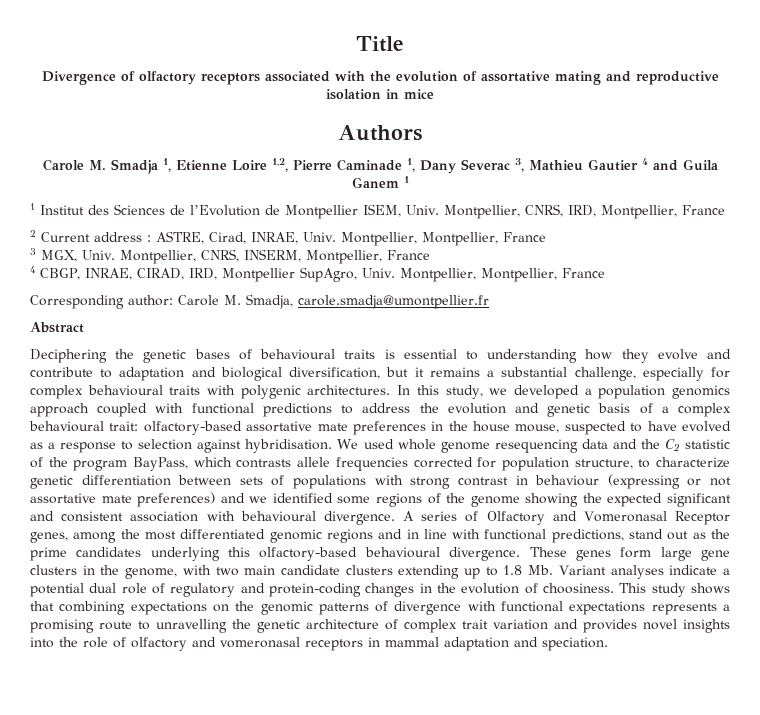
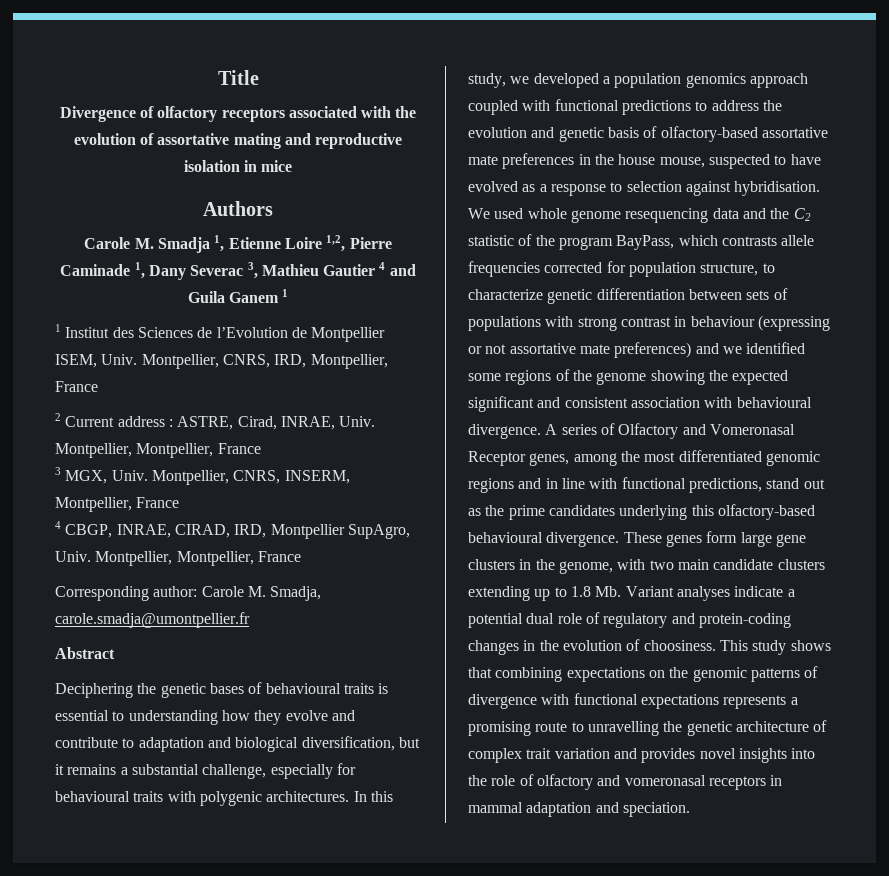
- Deciphering the genetic bases of behavioural traits is essential to understanding how they evolve and contribute to adaptation and biological diversification, but it remains a substantial challenge, especially for complex behavioural traits with polygenic architectures.
+ Deciphering the genetic bases of behavioural traits is essential to understanding how they evolve and contribute to adaptation and biological diversification, but it remains a substantial challenge, especially for behavioural traits with polygenic architectures.
- In this study, we developed a population genomics approach coupled with functional predictions to address the evolution and genetic basis of a complex behavioural trait: olfactory-based assortative mate preferences in the house mouse, suspected to have evolved as a response to selection against hybridisation.
+ In this study, we developed a population genomics approach coupled with functional predictions to address the evolution and genetic basis of olfactory-based assortative mate preferences in the house mouse, suspected to have evolved as a response to selection against hybridisation.

